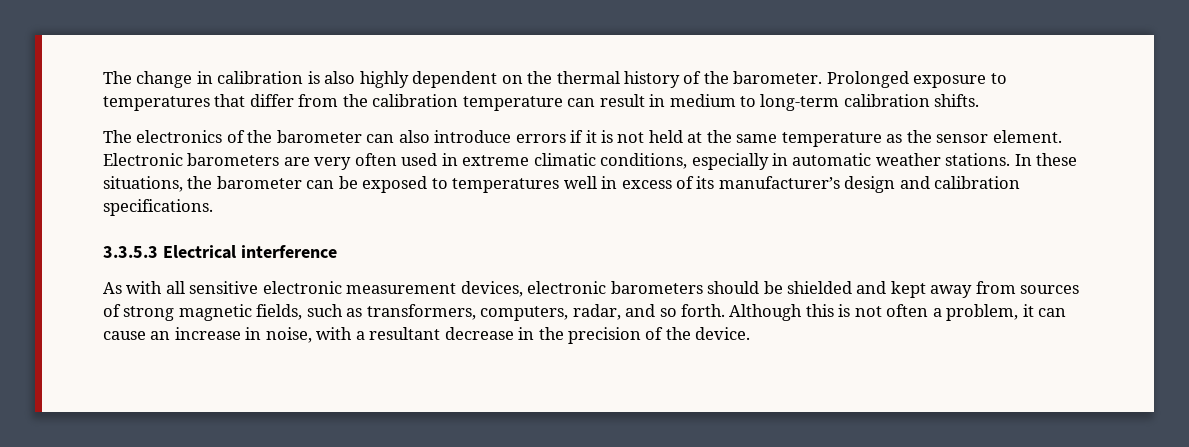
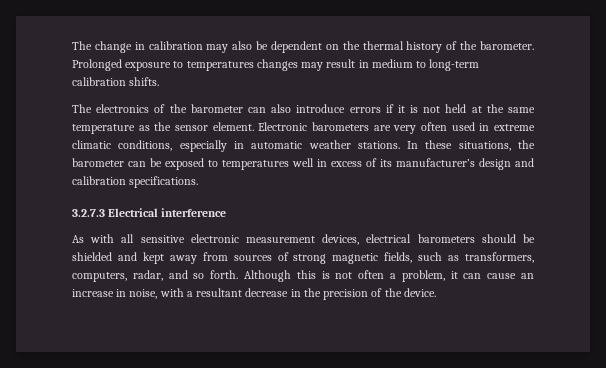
- The change in calibration is also highly dependent on the thermal history of the barometer.
+ The change in calibration may also be dependent on the thermal history of the barometer.
- Prolonged exposure to temperatures that differ from the calibration temperature can result in medium to long-term calibration shifts.
+ Prolonged exposure to temperatures changes may result in medium to long-term calibration shifts.
- 3.3.5.3 Electrical interference
+ 3.2.7.3 Electrical interference
- As with all sensitive electronic measurement devices, electronic barometers should be shielded and kept away from sources of strong magnetic fields, such as transformers, computers, radar, and so forth.
+ As with all sensitive electronic measurement devices, electrical barometers should be shielded and kept away from sources of strong magnetic fields, such as transformers, computers, radar, and so forth.

